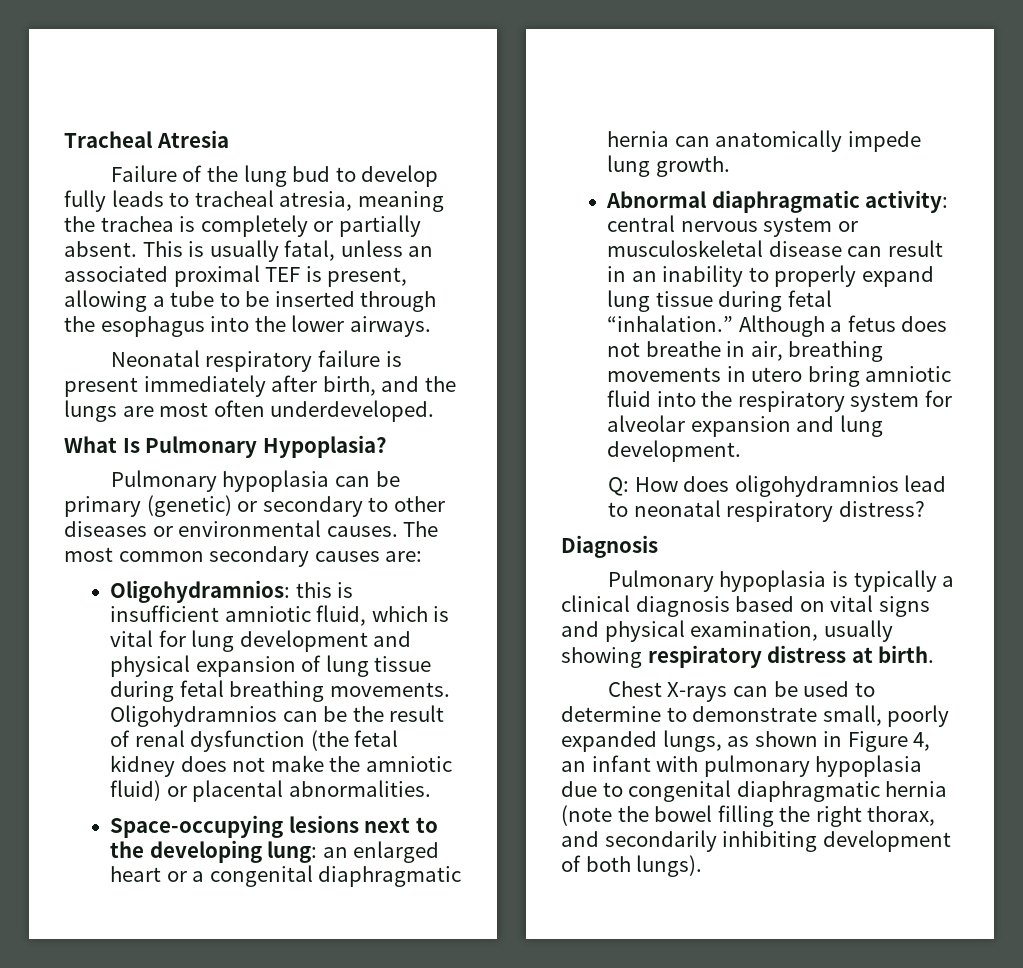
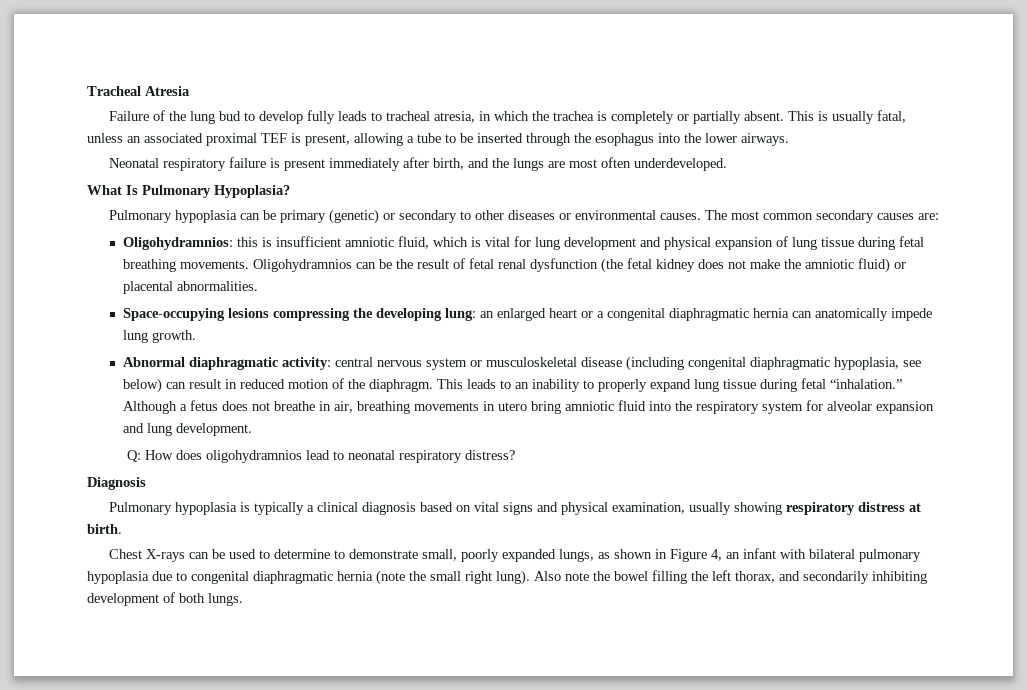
- Failure of the lung bud to develop fully leads to tracheal atresia, meaning the trachea is completely or partially absent.
+ Failure of the lung bud to develop fully leads to tracheal atresia, in which the trachea is completely or partially absent.
- Oligohydramnios can be the result of renal dysfunction (the fetal kidney does not make the amniotic fluid) or placental abnormalities.
+ Oligohydramnios can be the result of fetal renal dysfunction (the fetal kidney does not make the amniotic fluid) or placental abnormalities.
- Space-occupying lesions next to the developing lung: an enlarged heart or a congenital diaphragmatic hernia can anatomically impede lung growth.
+ Space-occupying lesions compressing the developing lung: an enlarged heart or a congenital diaphragmatic hernia can anatomically impede lung growth.
- Abnormal diaphragmatic activity: central nervous system or musculoskeletal disease can result in an inability to properly expand lung tissue during fetal “inhalation.”
+ Abnormal diaphragmatic activity: central nervous system or musculoskeletal disease (including congenital diaphragmatic hypoplasia, see below) can result in reduced motion of the diaphragm. This leads to an inability to properly expand lung tissue during fetal “inhalation.”
- Chest X-rays can be used to determine to demonstrate small, poorly expanded lungs, as shown in Figure 4, an infant with pulmonary hypoplasia due to congenital diaphragmatic hernia (note the bowel filling the right thorax, and secondarily inhibiting development of both lungs).
+ Chest X-rays can be used to determine to demonstrate small, poorly expanded lungs, as shown in Figure 4, an infant with bilateral pulmonary hypoplasia due to congenital diaphragmatic hernia (note the small right lung). Also note the bowel filling the left thorax, and secondarily inhibiting development of both lungs.

